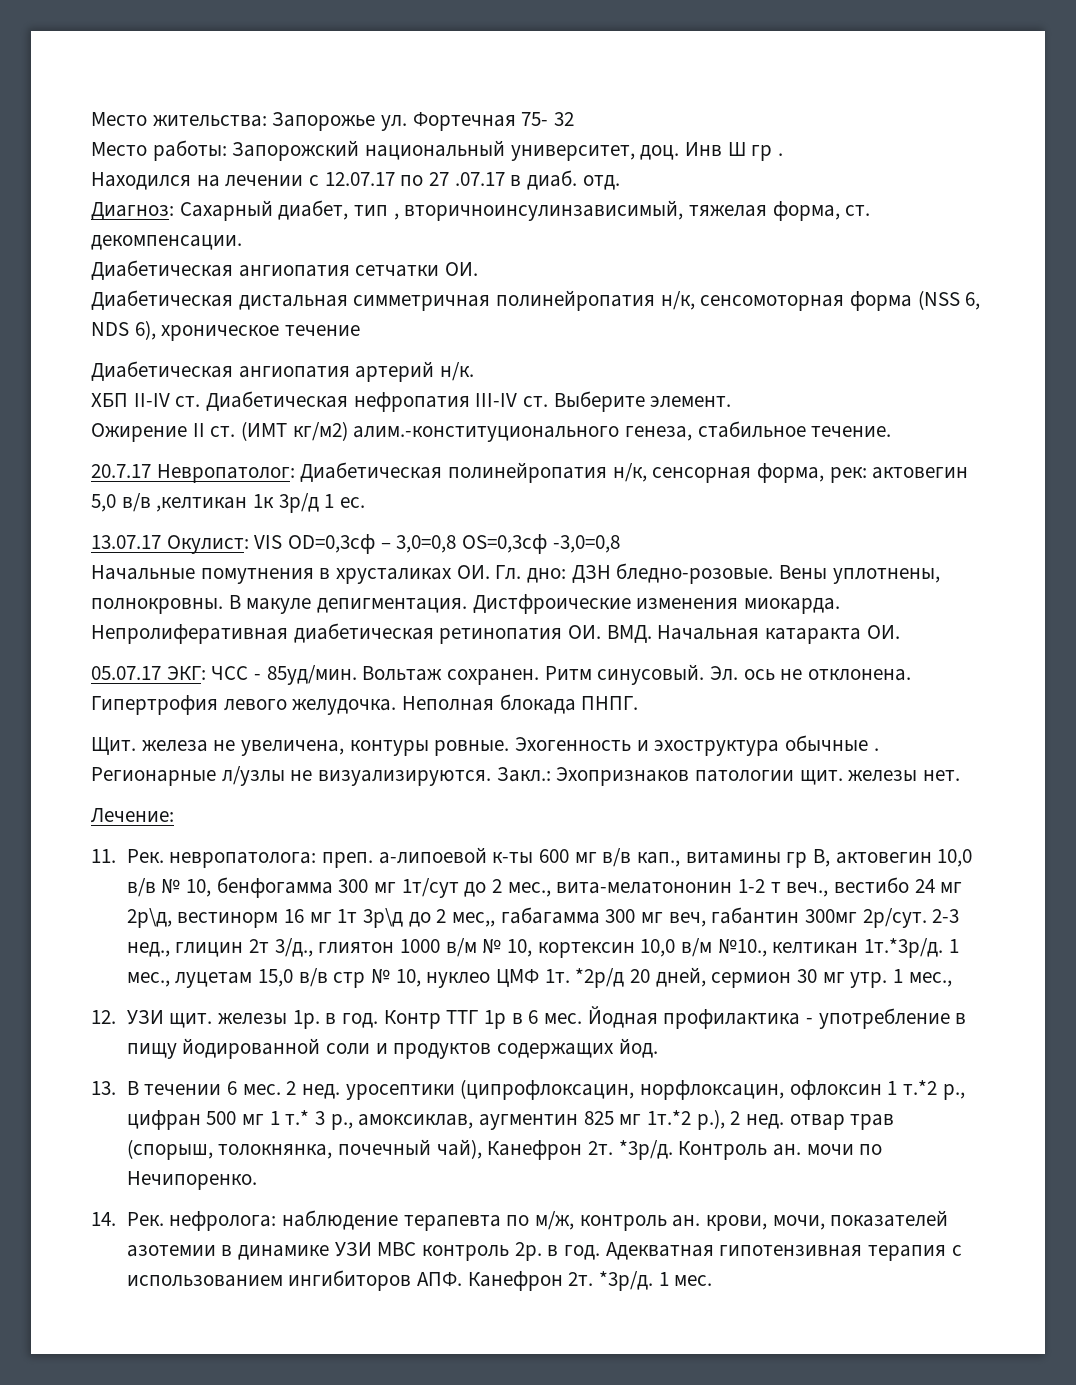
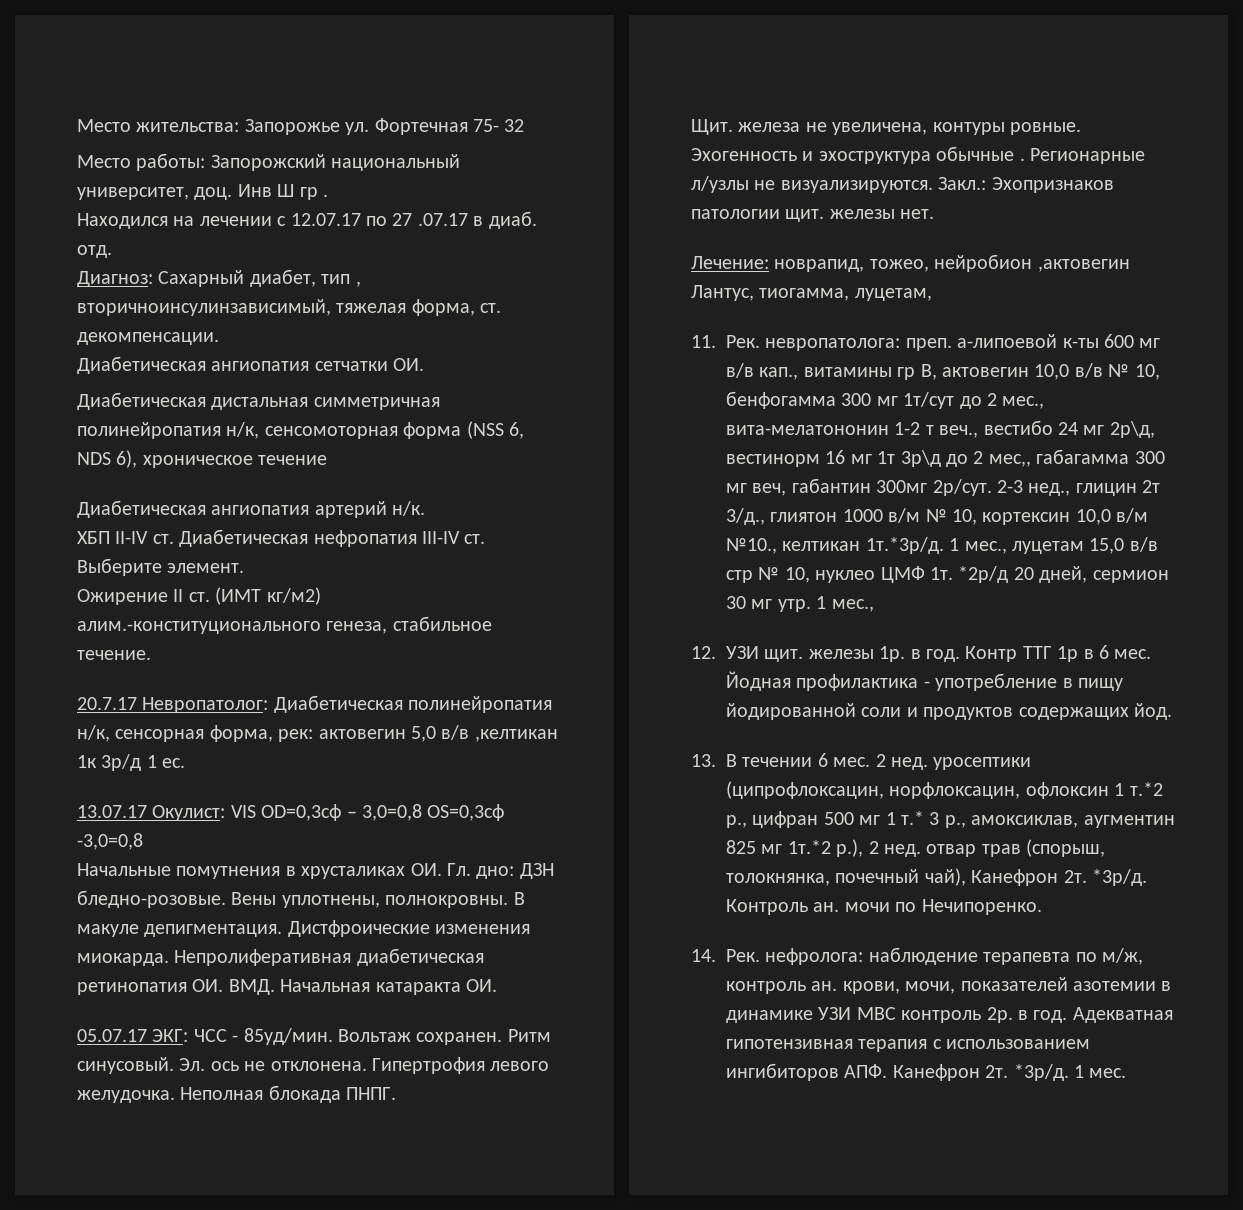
- Лечение:
+ Лечение: новрапид, тожео, нейробион ,актовегин Лантус, тиогамма, луцетам,

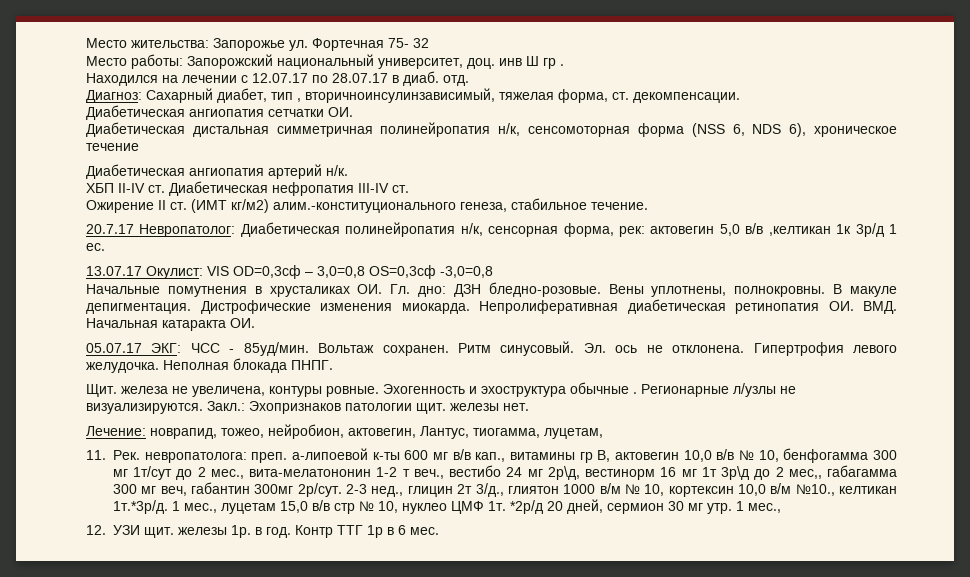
- Место работы: Запорожский национальный университет, доц. Инв Ш гр .
+ Место работы: Запорожский национальный университет, доц. инв Ш гр .
- Находился на лечении с 12.07.17 по 27 .07.17 в диаб. отд.
+ Находился на лечении с 12.07.17 по 28.07.17 в диаб. отд.
- ХБП II-IV ст. Диабетическая нефропатия III-IV ст. Выберите элемент.
+ ХБП II-IV ст. Диабетическая нефропатия III-IV ст.
- Дистфроические изменения миокарда.
+ Дистрофические изменения миокарда.
- Лечение: новрапид, тожео, нейробион ,актовегин Лантус, тиогамма, луцетам,
+ Лечение: новрапид, тожео, нейробион, актовегин, Лантус, тиогамма, луцетам,
- Йодная профилактика - употребление в пищу йодированной соли и продуктов содержащих йод.
- 13. В течении 6 мес. 2 нед. уросептики (ципрофлоксацин, норфлоксацин, офлоксин 1 т.*2 р., цифран 500 мг 1 т.* 3 р., амоксиклав, аугментин 825 мг 1т.*2 р.), 2 нед. отвар трав (спорыш, толокнянка, почечный чай), Канефрон 2т. *3р/д. Контроль ан. мочи по Нечипоренко.
- 14. Рек. нефролога: наблюдение терапевта по м/ж, контроль ан. крови, мочи, показателей азотемии в динамике УЗИ МВС контроль 2р. в год. Адекватная гипотензивная терапия с использованием ингибиторов АПФ. Канефрон 2т. *3р/д. 1 мес.

